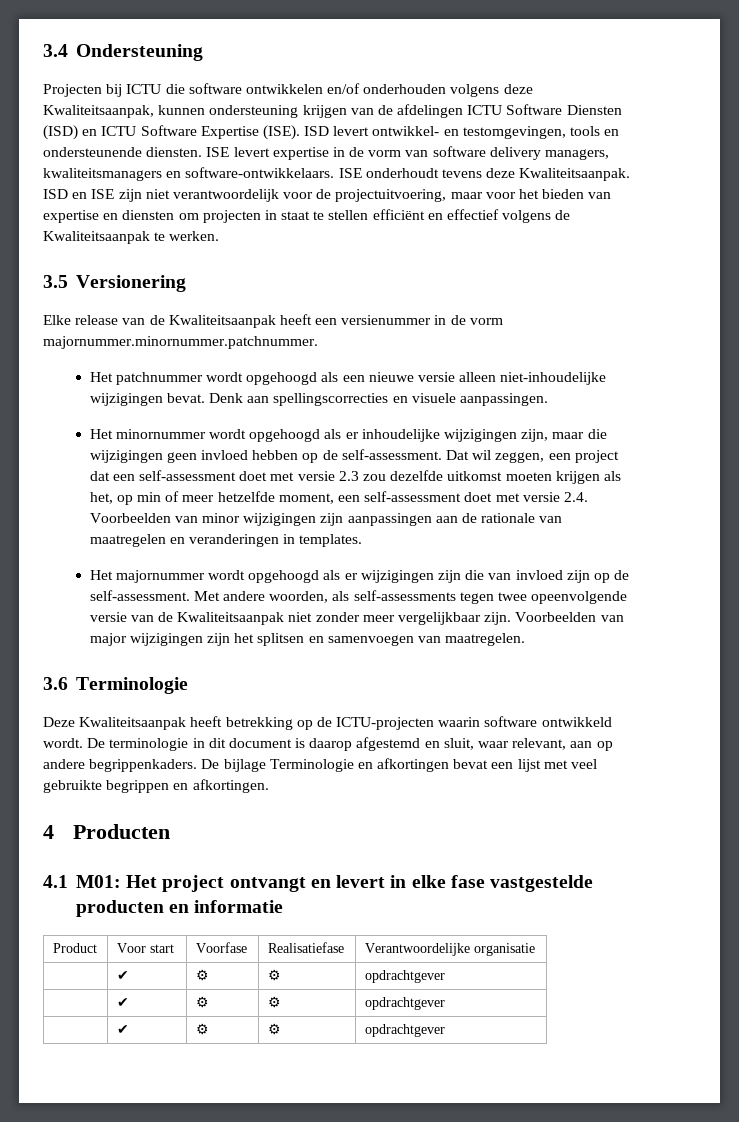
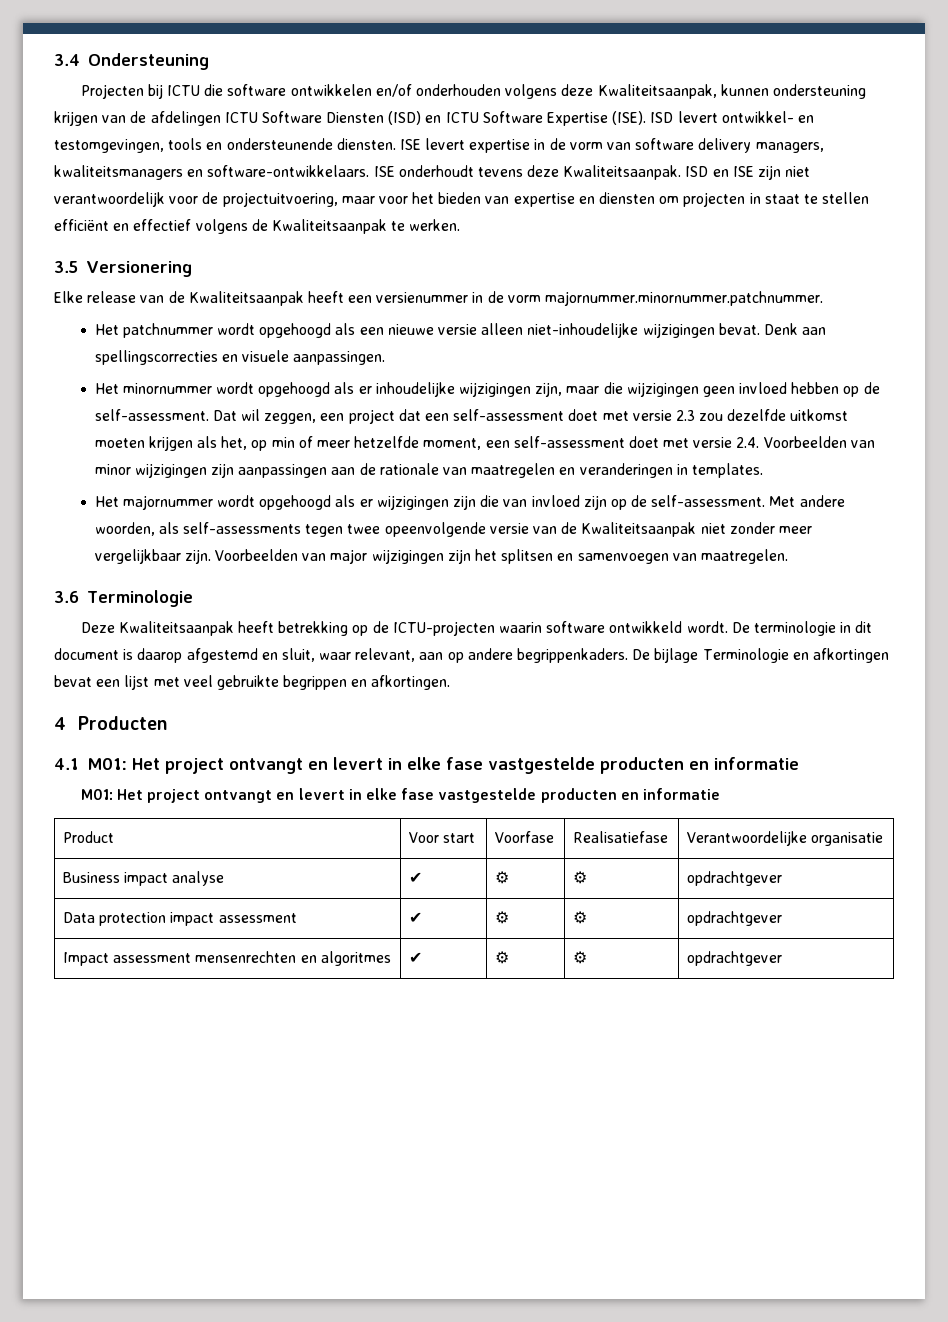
  4.1 M01: Het project ontvangt en levert in elke fase vastgestelde producten en informatie
+ M01: Het project ontvangt en levert in elke fase vastgestelde producten en informatie
  Product | Voor start | Voorfase | Realisatiefase | Verantwoordelijke organisatie
- | ✔ | ⚙ | ⚙ | opdrachtgever
- | ✔ | ⚙ | ⚙ | opdrachtgever
- | ✔ | ⚙ | ⚙ | opdrachtgever
+ Business impact analyse | ✔ | ⚙ | ⚙ | opdrachtgever
+ Data protection impact assessment | ✔ | ⚙ | ⚙ | opdrachtgever
+ Impact assessment mensenrechten en algoritmes | ✔ | ⚙ | ⚙ | opdrachtgever

